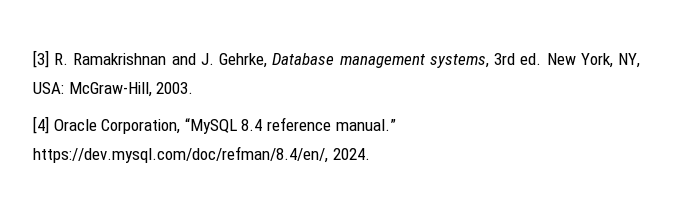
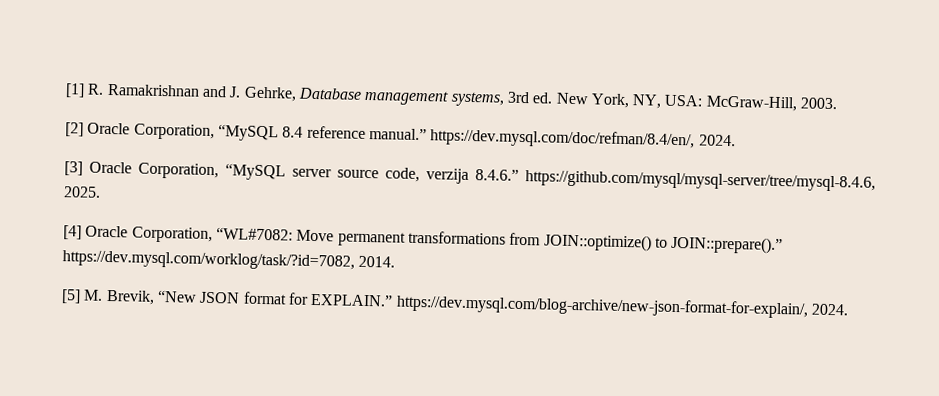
- [3] R. Ramakrishnan and J. Gehrke, Database management systems, 3rd ed. New York, NY, USA: McGraw-Hill, 2003.
+ [1] R. Ramakrishnan and J. Gehrke, Database management systems, 3rd ed. New York, NY, USA: McGraw-Hill, 2003.
- [4] Oracle Corporation, “MySQL 8.4 reference manual.” https://dev.mysql.com/doc/refman/8.4/en/, 2024.
+ [2] Oracle Corporation, “MySQL 8.4 reference manual.” https://dev.mysql.com/doc/refman/8.4/en/, 2024.
+ [3] Oracle Corporation, “MySQL server source code, verzija 8.4.6.” https://github.com/mysql/mysql-server/tree/mysql-8.4.6, 2025.
+ [4] Oracle Corporation, “WL#7082: Move permanent transformations from JOIN::optimize() to JOIN::prepare().” https://dev.mysql.com/worklog/task/?id=7082, 2014.
+ [5] M. Brevik, “New JSON format for EXPLAIN.” https://dev.mysql.com/blog-archive/new-json-format-for-explain/, 2024.

